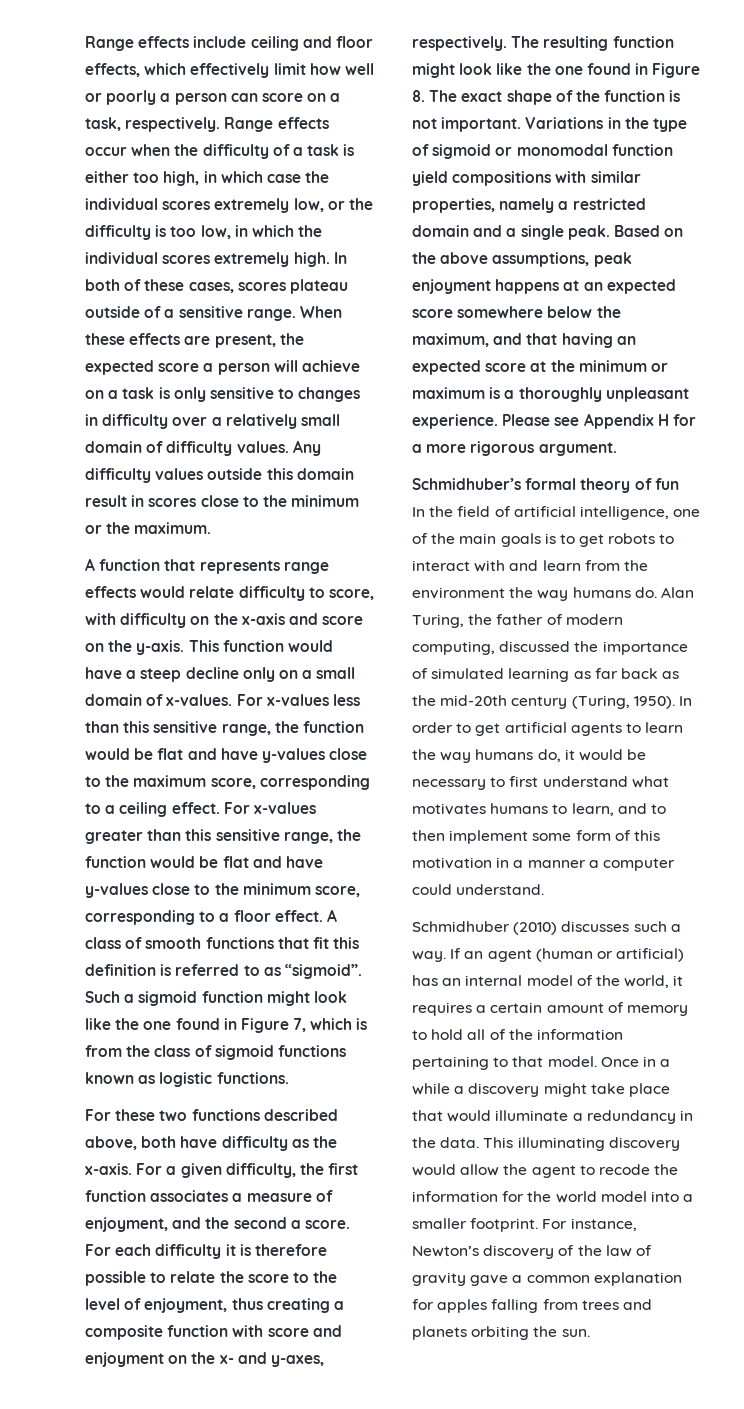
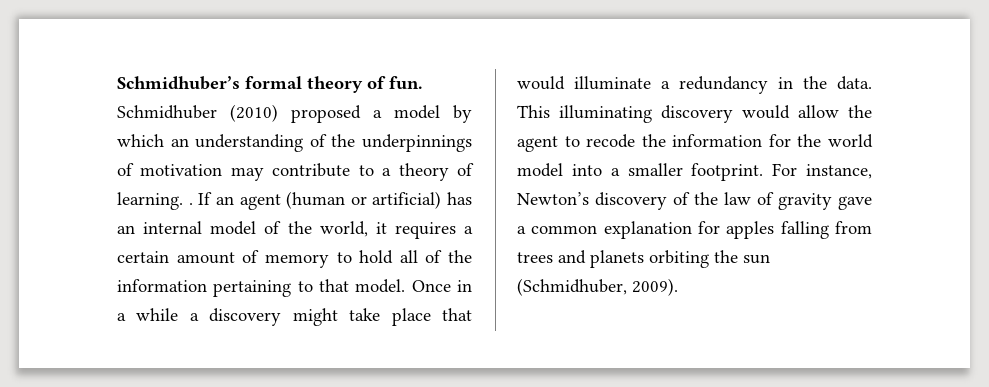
- Range effects include ceiling and floor effects, which effectively limit how well or poorly a person can score on a task, respectively. Range effects occur when the difficulty of a task is either too high, in which case the individual scores extremely low, or the difficulty is too low, in which the individual scores extremely high. In both of these cases, scores plateau outside of a sensitive range. When these effects are present, the expected score a person will achieve on a task is only sensitive to changes in difficulty over a relatively small domain of difficulty values. Any difficulty values outside this domain result in scores close to the minimum or the maximum.
- A function that represents range effects would relate difficulty to score, with difficulty on the x-axis and score on the y-axis. This function would have a steep decline only on a small domain of x-values. For x-values less than this sensitive range, the function would be flat and have y-values close to the maximum score, corresponding to a ceiling effect. For x-values greater than this sensitive range, the function would be flat and have y-values close to the minimum score, corresponding to a floor effect. A class of smooth functions that fit this definition is referred to as “sigmoid”. Such a sigmoid function might look like the one found in Figure 7, which is from the class of sigmoid functions known as logistic functions.
- For these two functions described above, both have difficulty as the x-axis. For a given difficulty, the first function associates a measure of enjoyment, and the second a score. For each difficulty it is therefore possible to relate the score to the level of enjoyment, thus creating a composite function with score and enjoyment on the x- and y-axes, respectively. The resulting function might look like the one found in Figure 8. The exact shape of the function is not important. Variations in the type of sigmoid or monomodal function yield compositions with similar properties, namely a restricted domain and a single peak. Based on the above assumptions, peak enjoyment happens at an expected score somewhere below the maximum, and that having an expected score at the minimum or maximum is a thoroughly unpleasant experience. Please see Appendix H for a more rigorous argument.
- Schmidhuber’s formal theory of fun
- In the field of artificial intelligence, one of the main goals is to get robots to interact with and learn from the environment the way humans do. Alan Turing, the father of modern computing, discussed the importance of simulated learning as far back as the mid-20th century (Turing, 1950). In order to get artificial agents to learn the way humans do, it would be necessary to first understand what motivates humans to learn, and to then implement some form of this motivation in a manner a computer could understand.
- Schmidhuber (2010) discusses such a way.
+ Schmidhuber’s formal theory of fun. Schmidhuber (2010) proposed a model by which an understanding of the underpinnings of motivation may contribute to a theory of learning. .
- For instance, Newton’s discovery of the law of gravity gave a common explanation for apples falling from trees and planets orbiting the sun.
+ For instance, Newton’s discovery of the law of gravity gave a common explanation for apples falling from trees and planets orbiting the sun (Schmidhuber, 2009).

